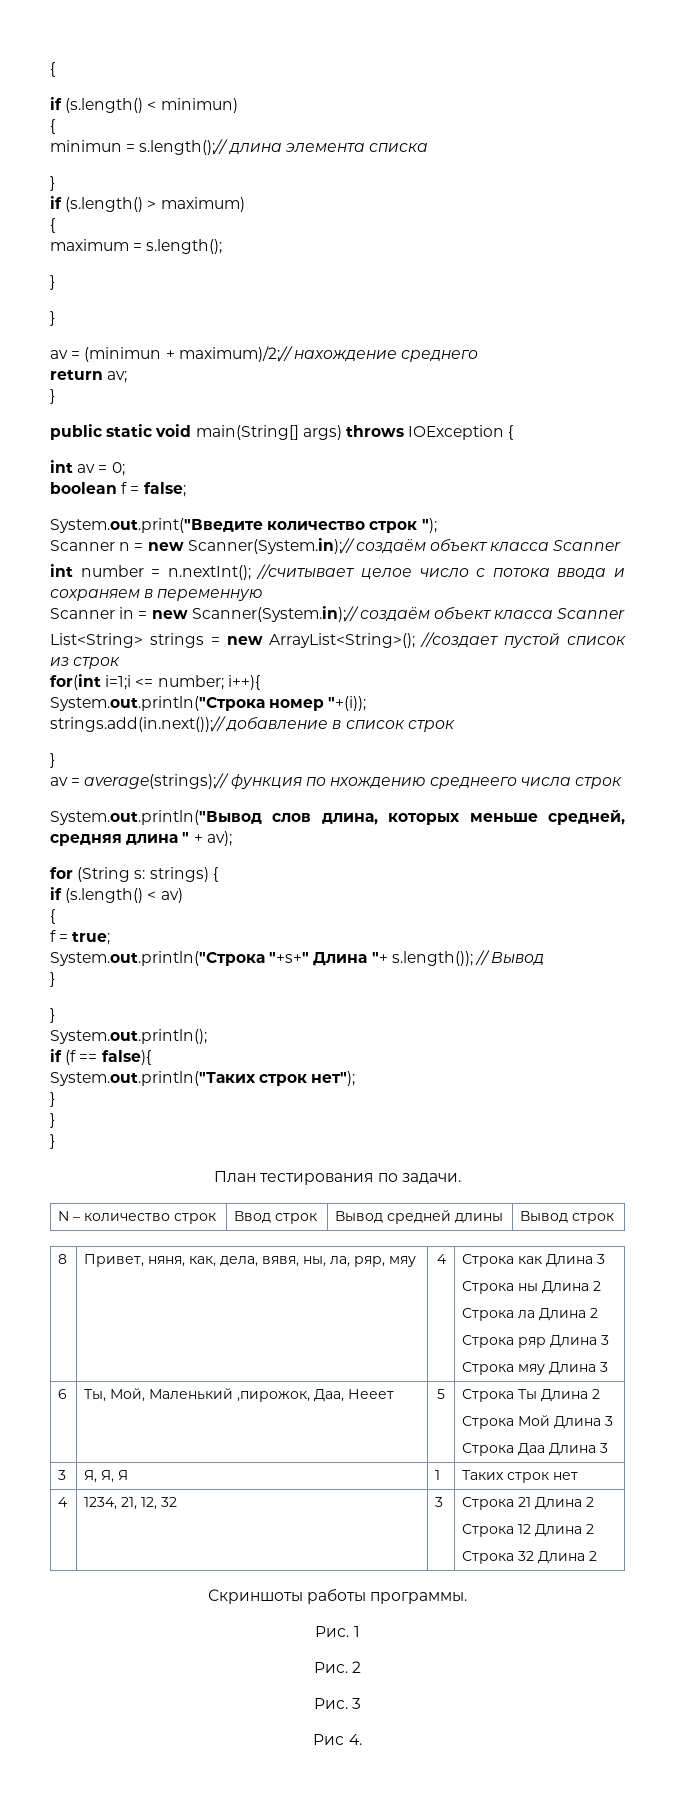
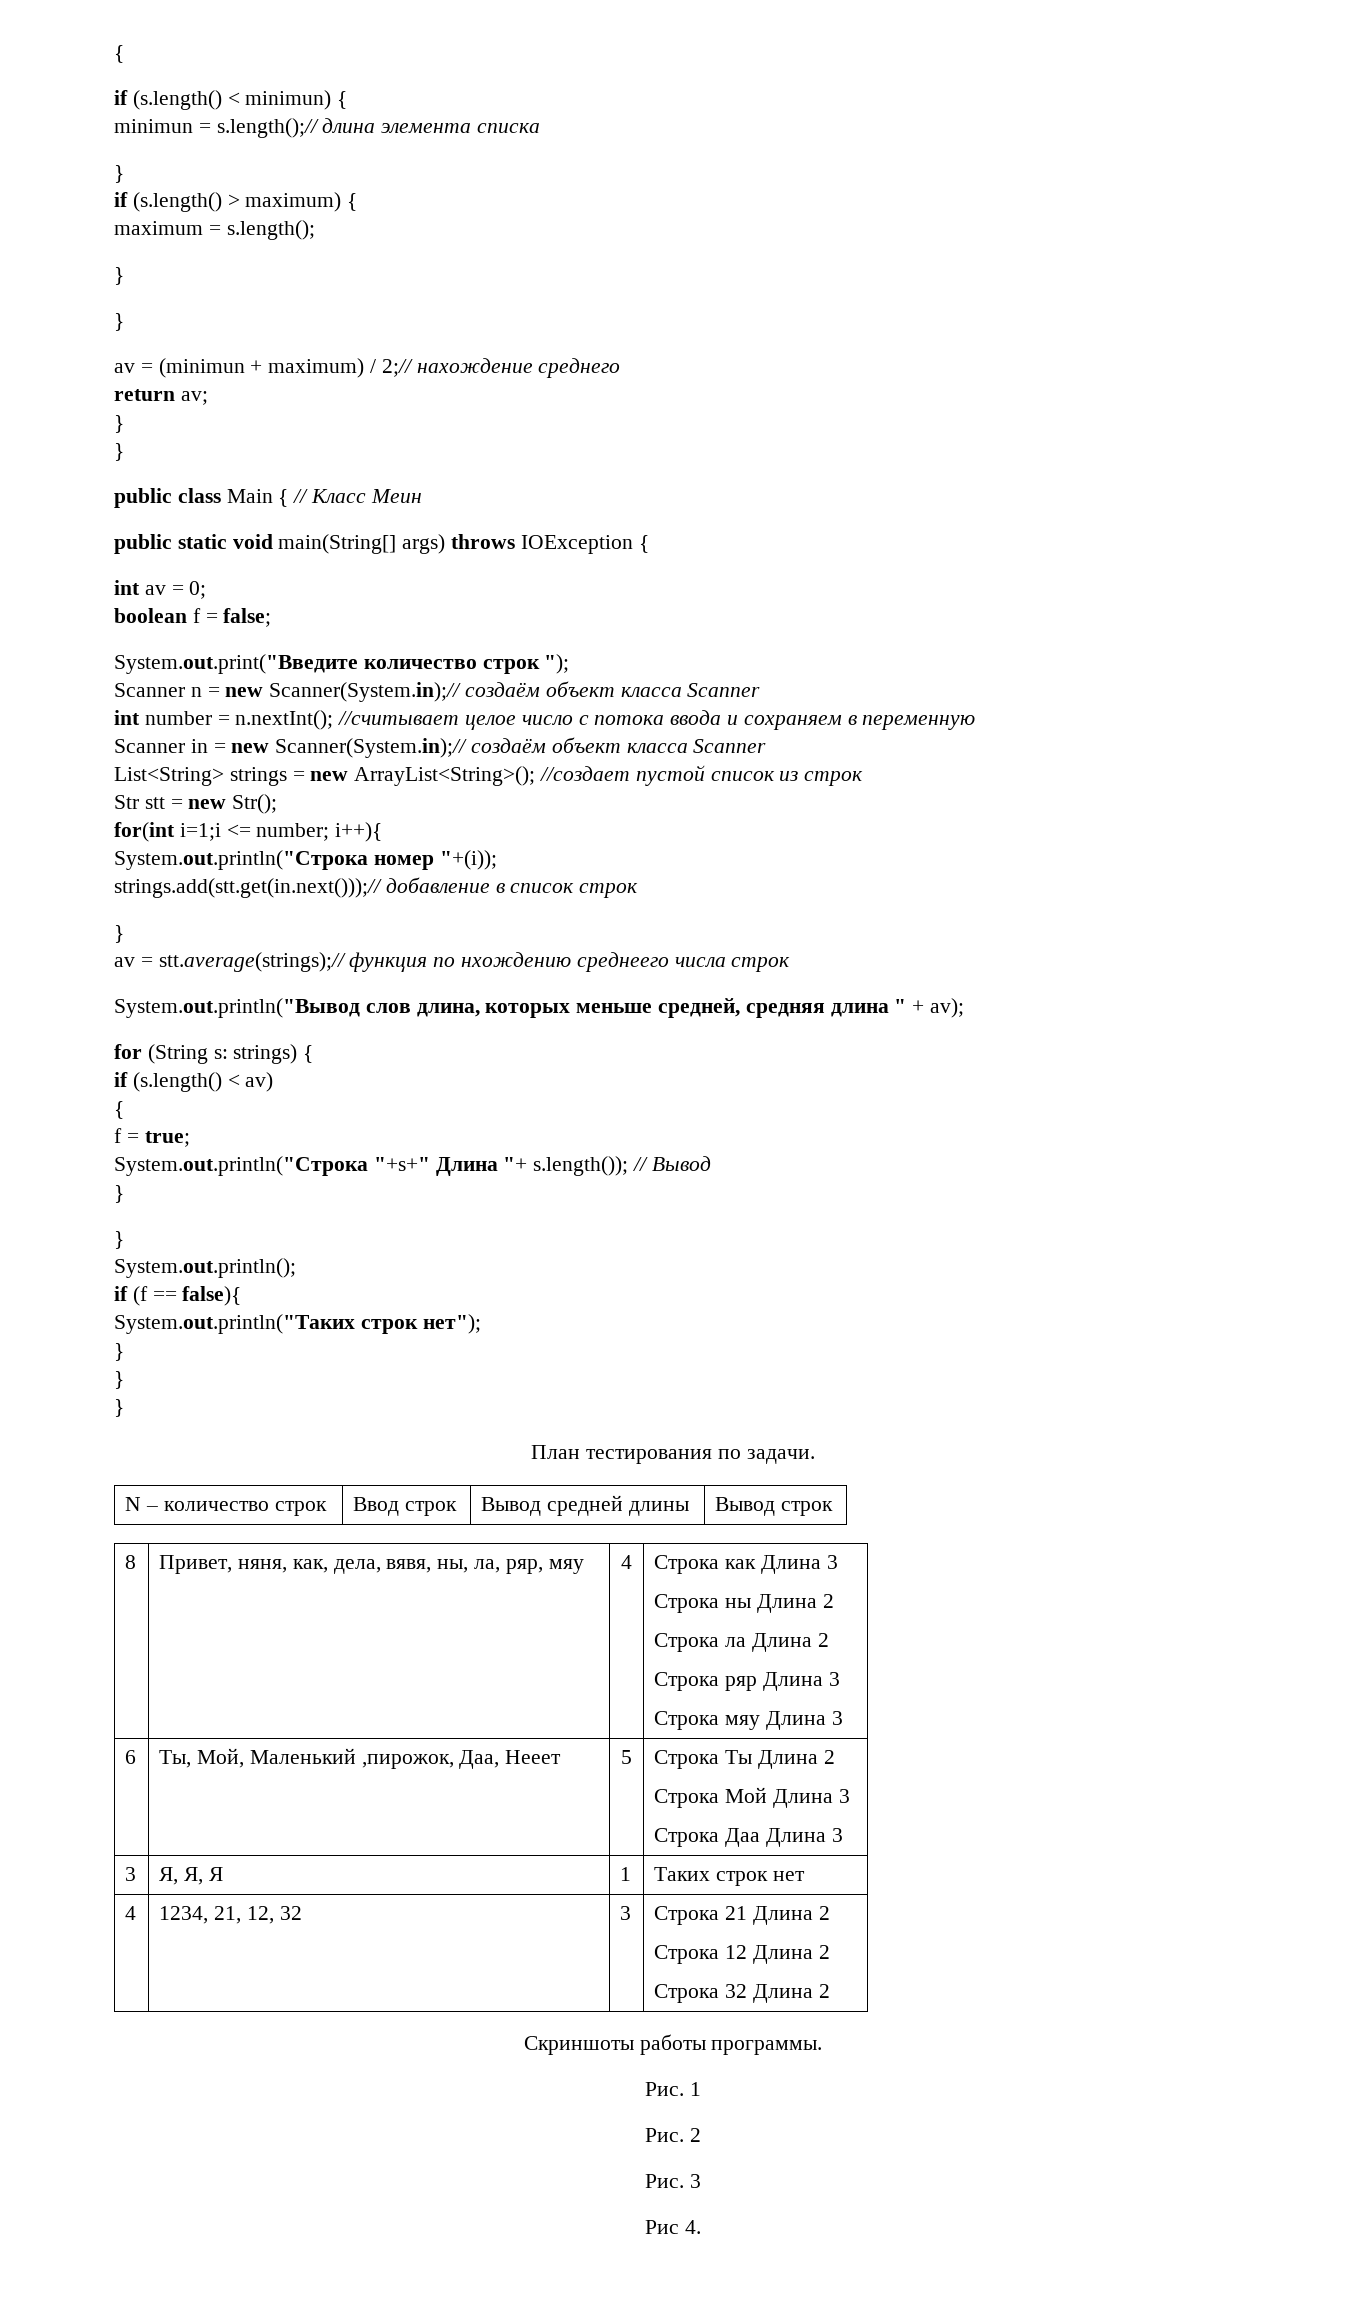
- if (s.length() < minimun)
- {
+ if (s.length() < minimun) {
- if (s.length() > maximum)
- {
+ if (s.length() > maximum) {
- av = (minimun + maximum)/2;// нахождение среднего
+ av = (minimun + maximum) / 2;// нахождение среднего
  return av;
  }
+ }
+ public class Main { // Класс Меин
+ Str stt = new Str();
- strings.add(in.next());// добавление в список строк
+ strings.add(stt.get(in.next()));// добавление в список строк
- av = average(strings);// функция по нхождению среднеего числа строк
+ av = stt.average(strings);// функция по нхождению среднеего числа строк

